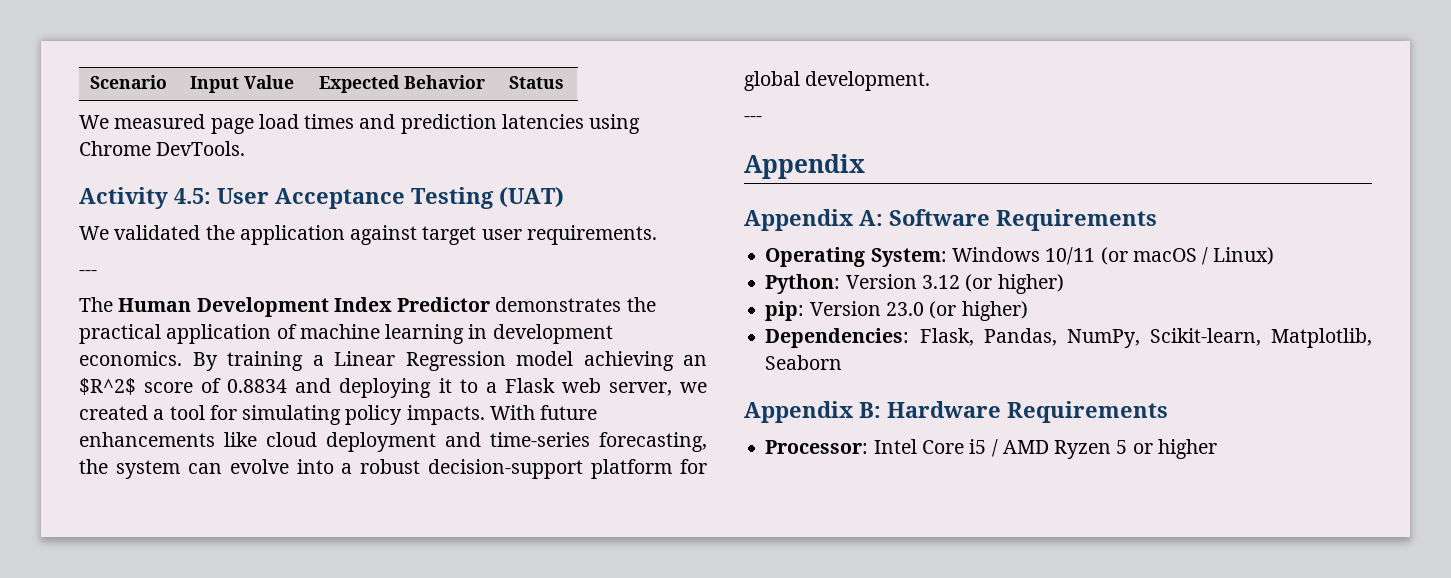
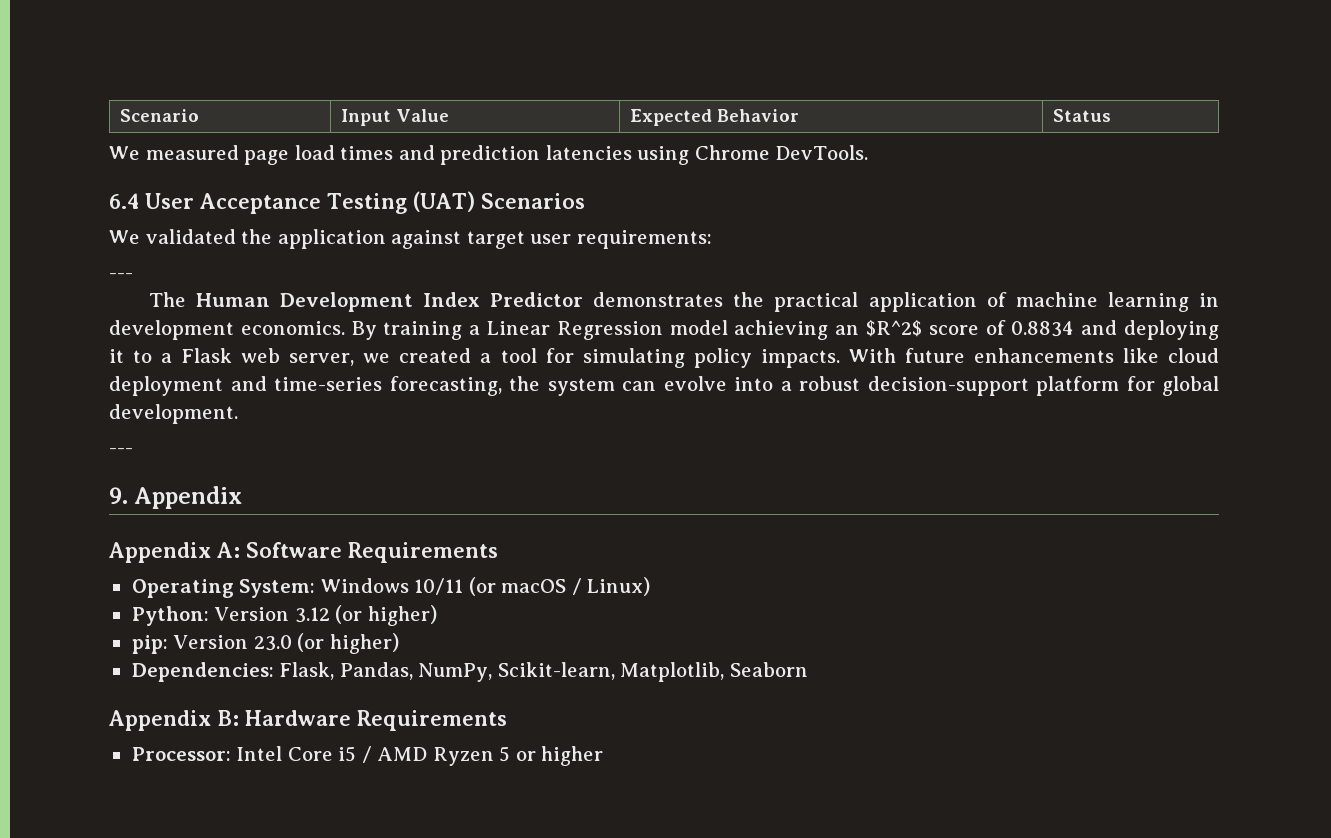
- Activity 4.5: User Acceptance Testing (UAT)
+ 6.4 User Acceptance Testing (UAT) Scenarios
- We validated the application against target user requirements.
+ We validated the application against target user requirements:
  With future enhancements like cloud deployment and time-series forecasting, the system can evolve into a robust decision-support platform for global development.
  ---
- Appendix
+ 9. Appendix

